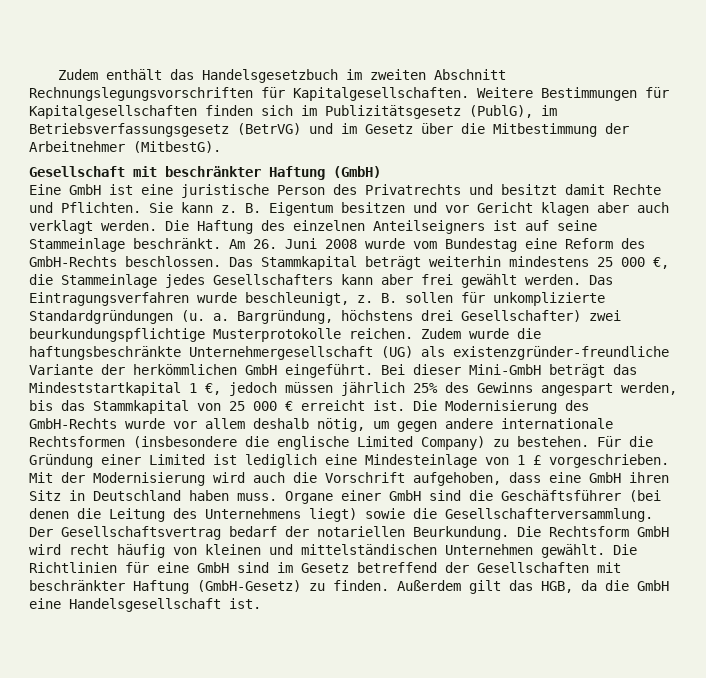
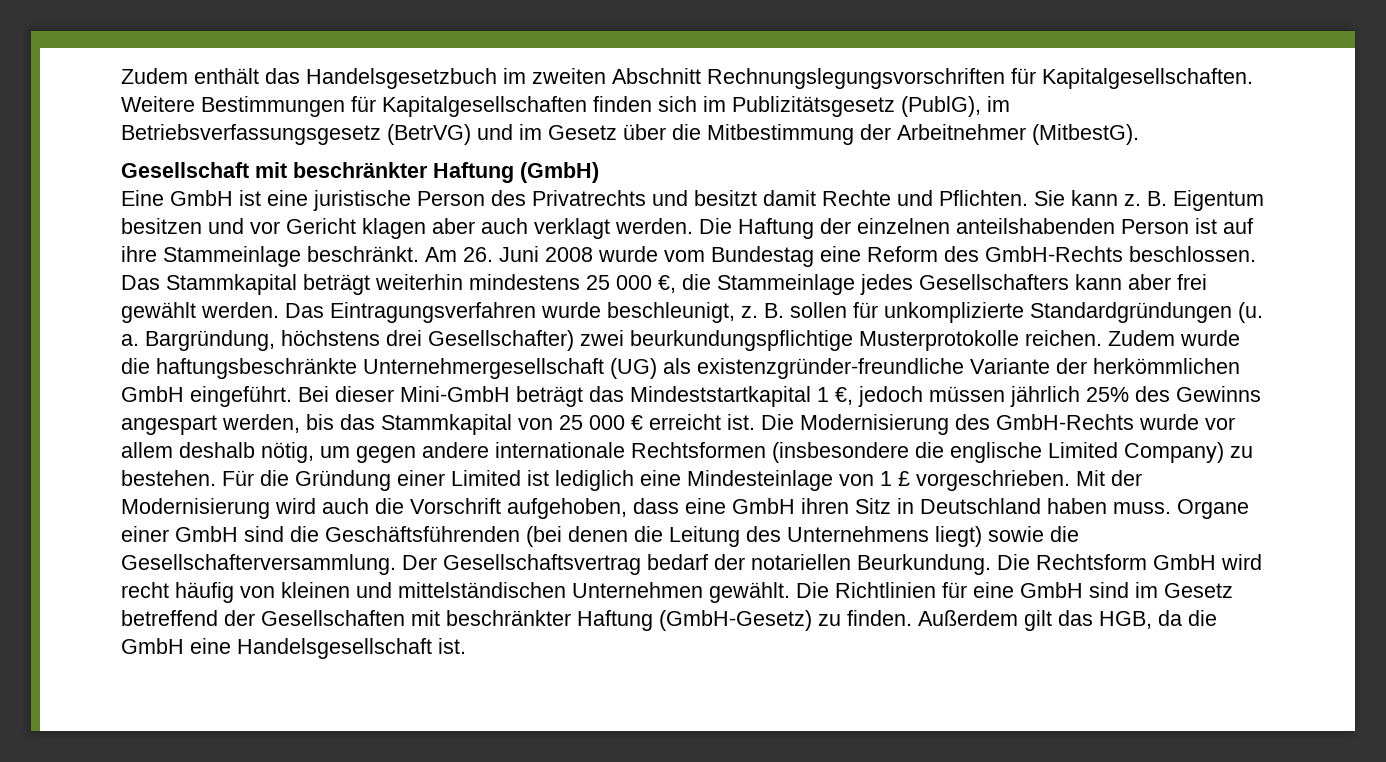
- Die Haftung des einzelnen Anteilseigners ist auf seine Stammeinlage beschränkt.
+ Die Haftung der einzelnen anteilshabenden Person ist auf ihre Stammeinlage beschränkt.
- Organe einer GmbH sind die Geschäftsführer (bei denen die Leitung des Unternehmens liegt) sowie die Gesellschafterversammlung.
+ Organe einer GmbH sind die Geschäftsführenden (bei denen die Leitung des Unternehmens liegt) sowie die Gesellschafterversammlung.

